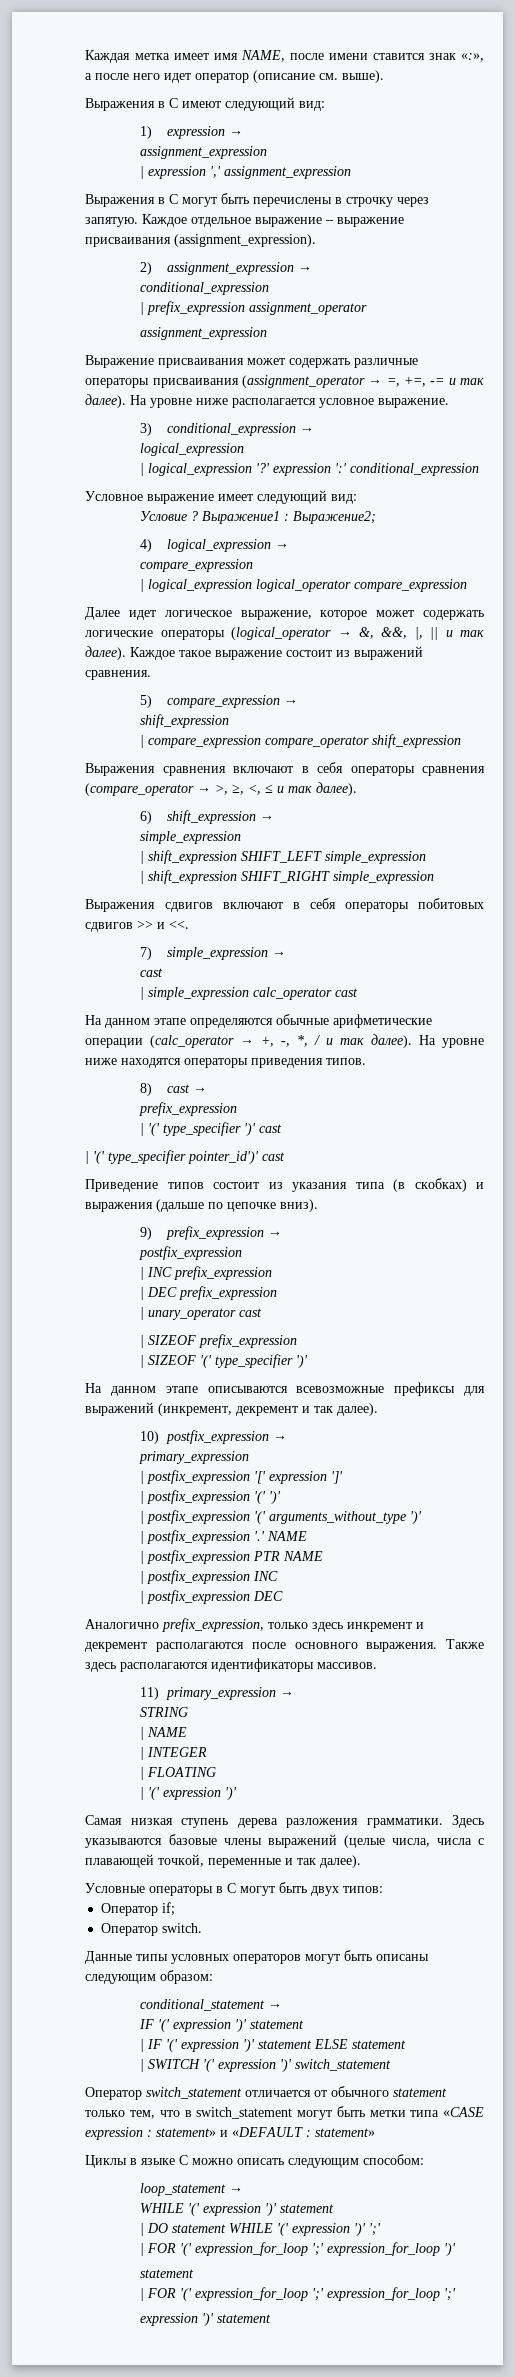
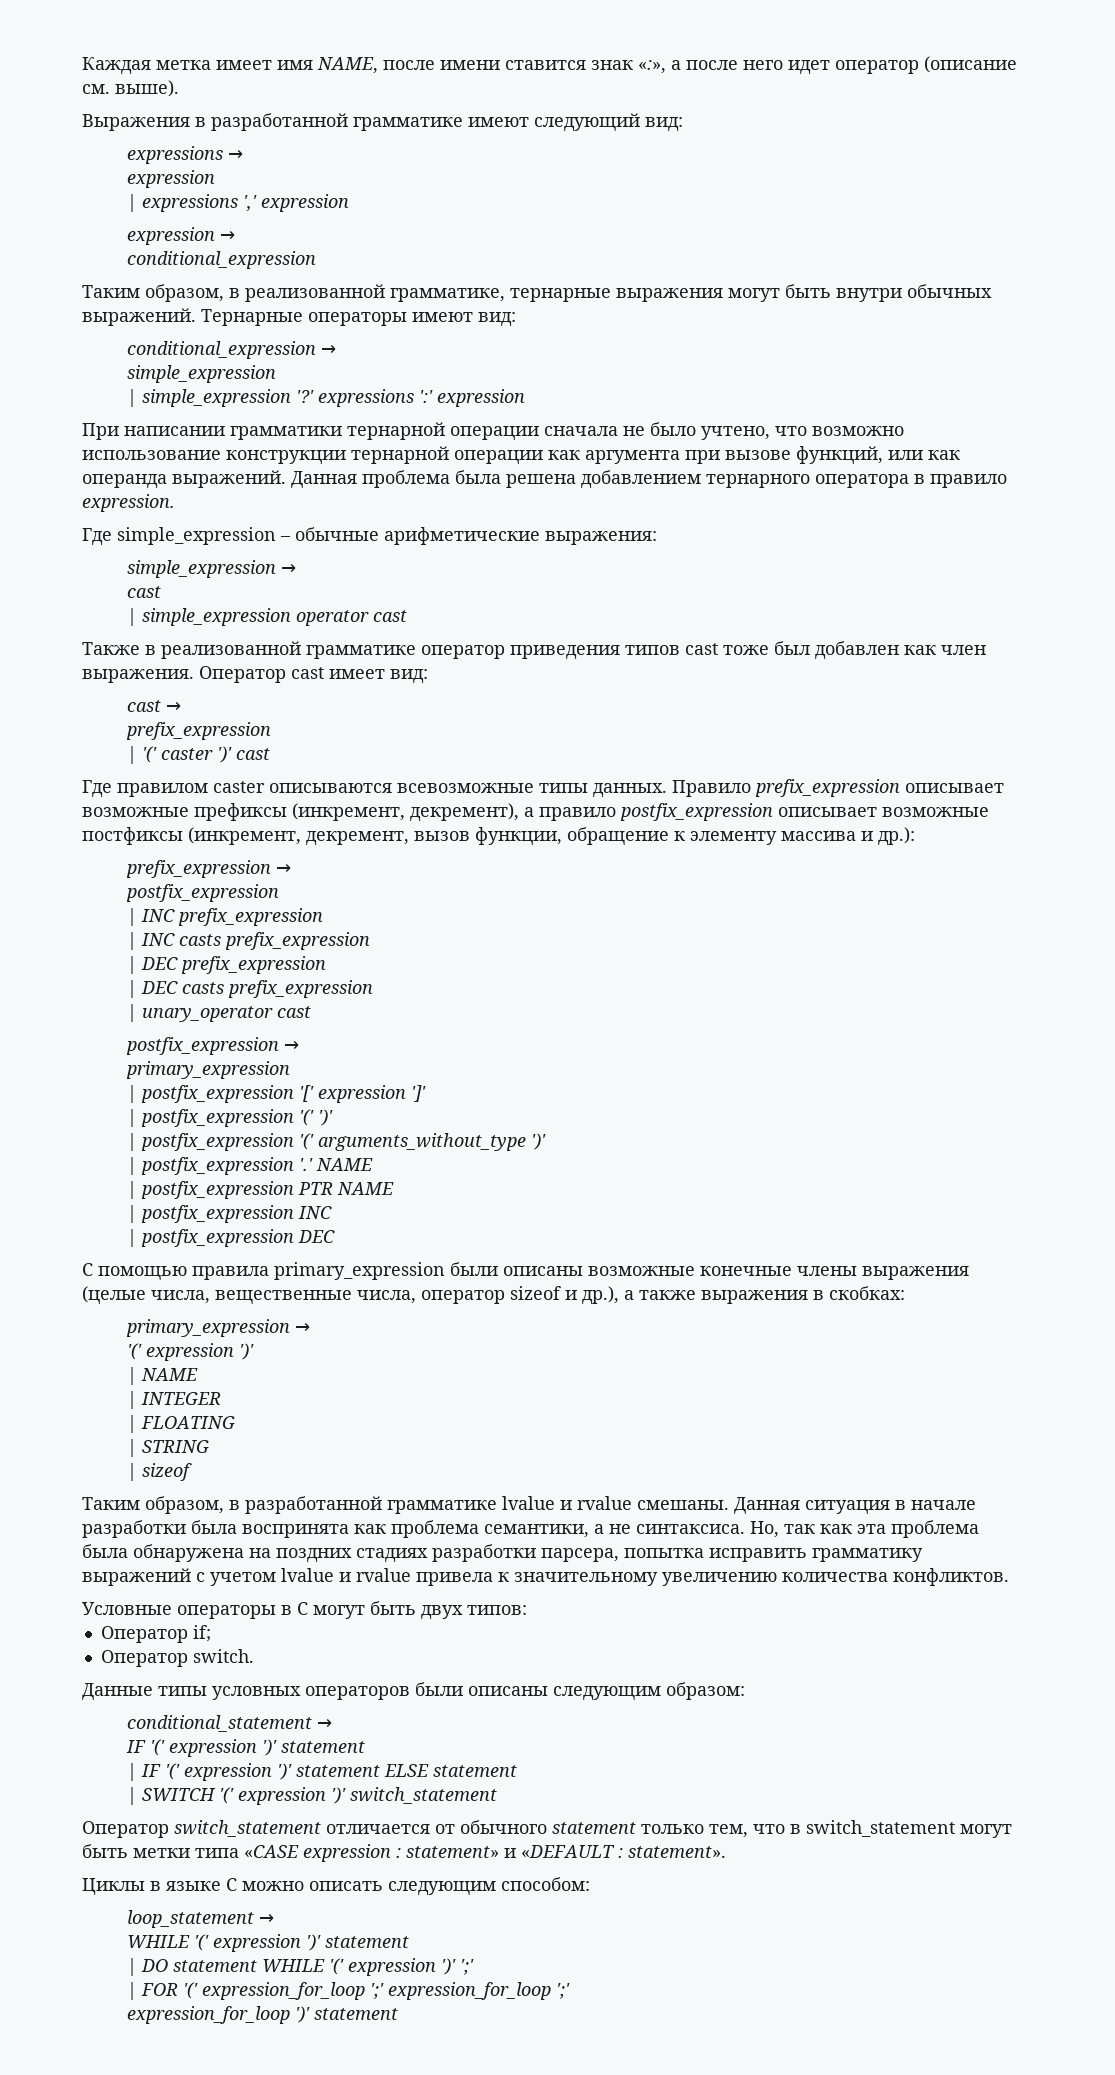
- Выражения в C имеют следующий вид:
+ Выражения в разработанной грамматике имеют следующий вид:
- 1) expression →
- assignment_expression
- | expression ',' assignment_expression
- Выражения в C могут быть перечислены в строчку через запятую. Каждое отдельное выражение – выражение присваивания (assignment_expression).
- 2) assignment_expression →
+ expressions →
+ expression
+ | expressions ',' expression
+ expression →
  conditional_expression
- | prefix_expression assignment_operator
- assignment_expression
- Выражение присваивания может содержать различные операторы присваивания (assignment_operator → =, +=, -= и так далее). На уровне ниже располагается условное выражение.
- 3) conditional_expression →
- logical_expression
- | logical_expression '?' expression ':' conditional_expression
- Условное выражение имеет следующий вид:
- Условие ? Выражение1 : Выражение2;
- 4) logical_expression →
- compare_expression
- | logical_expression logical_operator compare_expression
- Далее идет логическое выражение, которое может содержать логические операторы (logical_operator → &, &&, |, || и так далее). Каждое такое выражение состоит из выражений сравнения.
- 5) compare_expression →
- shift_expression
- | compare_expression compare_operator shift_expression
- Выражения сравнения включают в себя операторы сравнения (compare_operator → >, ≥, <, ≤ и так далее).
- 6) shift_expression →
+ Таким образом, в реализованной грамматике, тернарные выражения могут быть внутри обычных выражений. Тернарные операторы имеют вид:
+ conditional_expression →
- | shift_expression SHIFT_LEFT simple_expression
- | shift_expression SHIFT_RIGHT simple_expression
- Выражения сдвигов включают в себя операторы побитовых сдвигов >> и <<.
- 7) simple_expression →
+ | simple_expression '?' expressions ':' expression
+ При написании грамматики тернарной операции сначала не было учтено, что возможно использование конструкции тернарной операции как аргумента при вызове функций, или как операнда выражений. Данная проблема была решена добавлением тернарного оператора в правило expression.
+ Где simple_expression – обычные арифметические выражения:
+ simple_expression →
- | simple_expression calc_operator cast
- На данном этапе определяются обычные арифметические операции (calc_operator → +, -, *, / и так далее). На уровне ниже находятся операторы приведения типов.
- 8) cast →
+ | simple_expression operator cast
+ Также в реализованной грамматике оператор приведения типов cast тоже был добавлен как член выражения. Оператор cast имеет вид:
+ cast →
- | '(' type_specifier ')' cast
+ | '(' caster ')' cast
- | '(' type_specifier pointer_id')' cast
- Приведение типов состоит из указания типа (в скобках) и выражения (дальше по цепочке вниз).
- 9) prefix_expression →
+ Где правилом caster описываются всевозможные типы данных. Правило prefix_expression описывает возможные префиксы (инкремент, декремент), а правило postfix_expression описывает возможные постфиксы (инкремент, декремент, вызов функции, обращение к элементу массива и др.):
+ prefix_expression →
+ | INC casts prefix_expression
+ | DEC casts prefix_expression
- | SIZEOF prefix_expression
- | SIZEOF '(' type_specifier ')'
- На данном этапе описываются всевозможные префиксы для выражений (инкремент, декремент и так далее).
- 10) postfix_expression →
+ postfix_expression →
- Аналогично prefix_expression, только здесь инкремент и декремент располагаются после основного выражения. Также здесь располагаются идентификаторы массивов.
- 11) primary_expression →
- STRING
+ С помощью правила primary_expression были описаны возможные конечные члены выражения (целые числа, вещественные числа, оператор sizeof и др.), а также выражения в скобках:
+ primary_expression →
+ '(' expression ')'
- | '(' expression ')'
- Самая низкая ступень дерева разложения грамматики. Здесь указываются базовые члены выражений (целые числа, числа с плавающей точкой, переменные и так далее).
+ | STRING
+ | sizeof
+ Таким образом, в разработанной грамматике lvalue и rvalue смешаны. Данная ситуация в начале разработки была воспринята как проблема семантики, а не синтаксиса. Но, так как эта проблема была обнаружена на поздних стадиях разработки парсера, попытка исправить грамматику выражений с учетом lvalue и rvalue привела к значительному увеличению количества конфликтов.
- Данные типы условных операторов могут быть описаны следующим образом:
+ Данные типы условных операторов были описаны следующим образом:
- Оператор switch_statement отличается от обычного statement только тем, что в switch_statement могут быть метки типа «CASE expression : statement» и «DEFAULT : statement»
+ Оператор switch_statement отличается от обычного statement только тем, что в switch_statement могут быть метки типа «CASE expression : statement» и «DEFAULT : statement».
- | FOR '(' expression_for_loop ';' expression_for_loop ')'
- statement
  | FOR '(' expression_for_loop ';' expression_for_loop ';'
- expression ')' statement
+ expression_for_loop ')' statement

